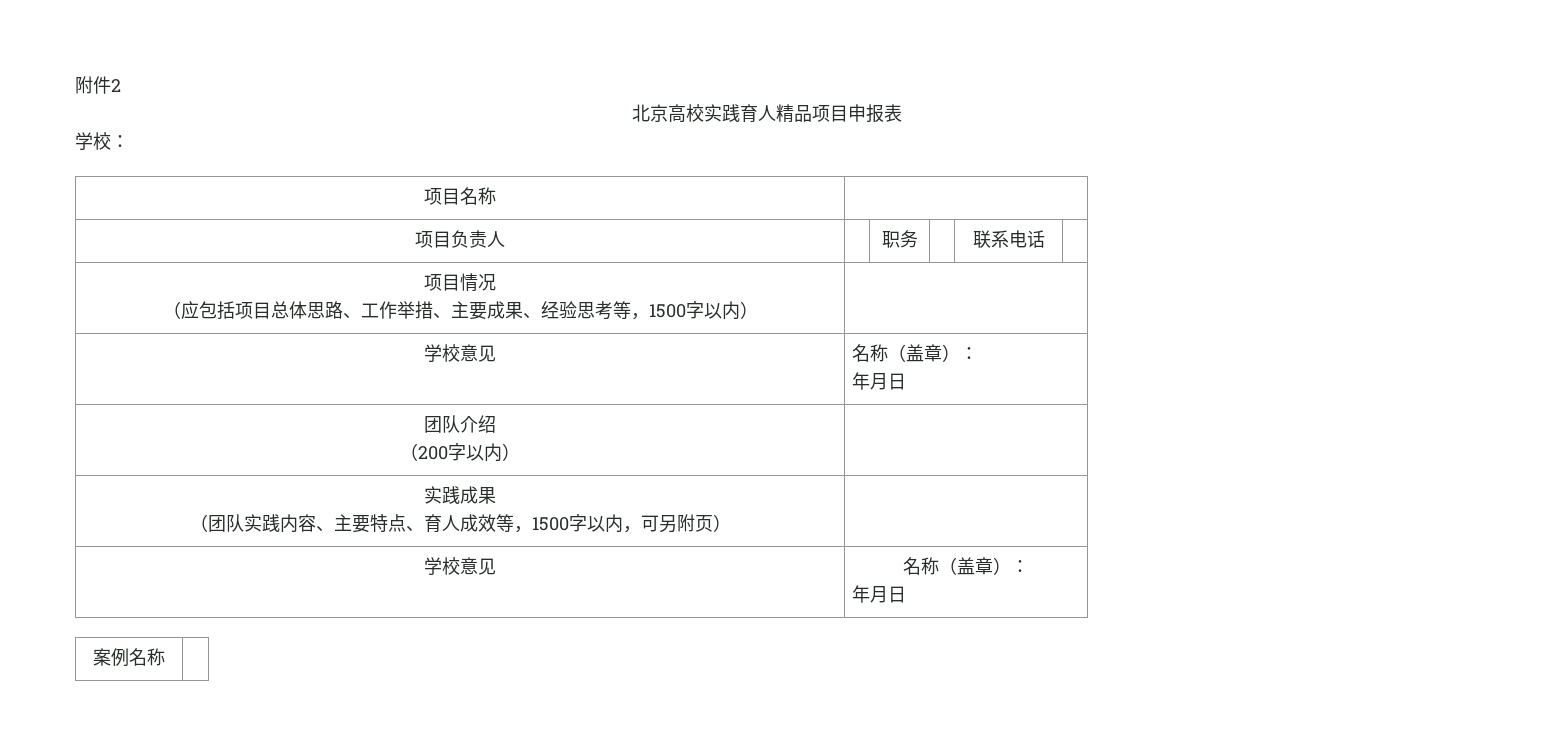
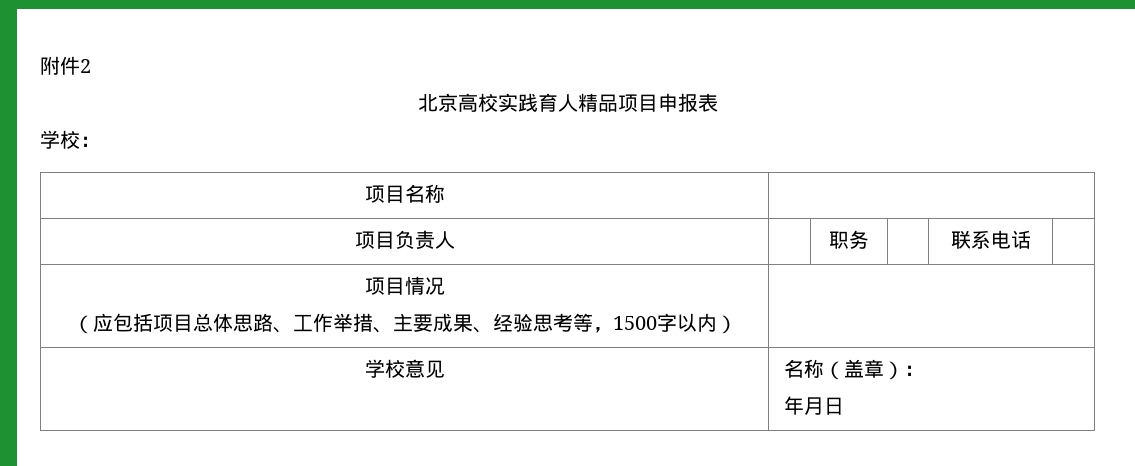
- 团队介绍
- （200字以内） |
- 实践成果
- （团队实践内容、主要特点、育人成效等，1500字以内，可另附页） |
- 学校意见 | 名称（盖章）：
- 年月日
- 案例名称 |

